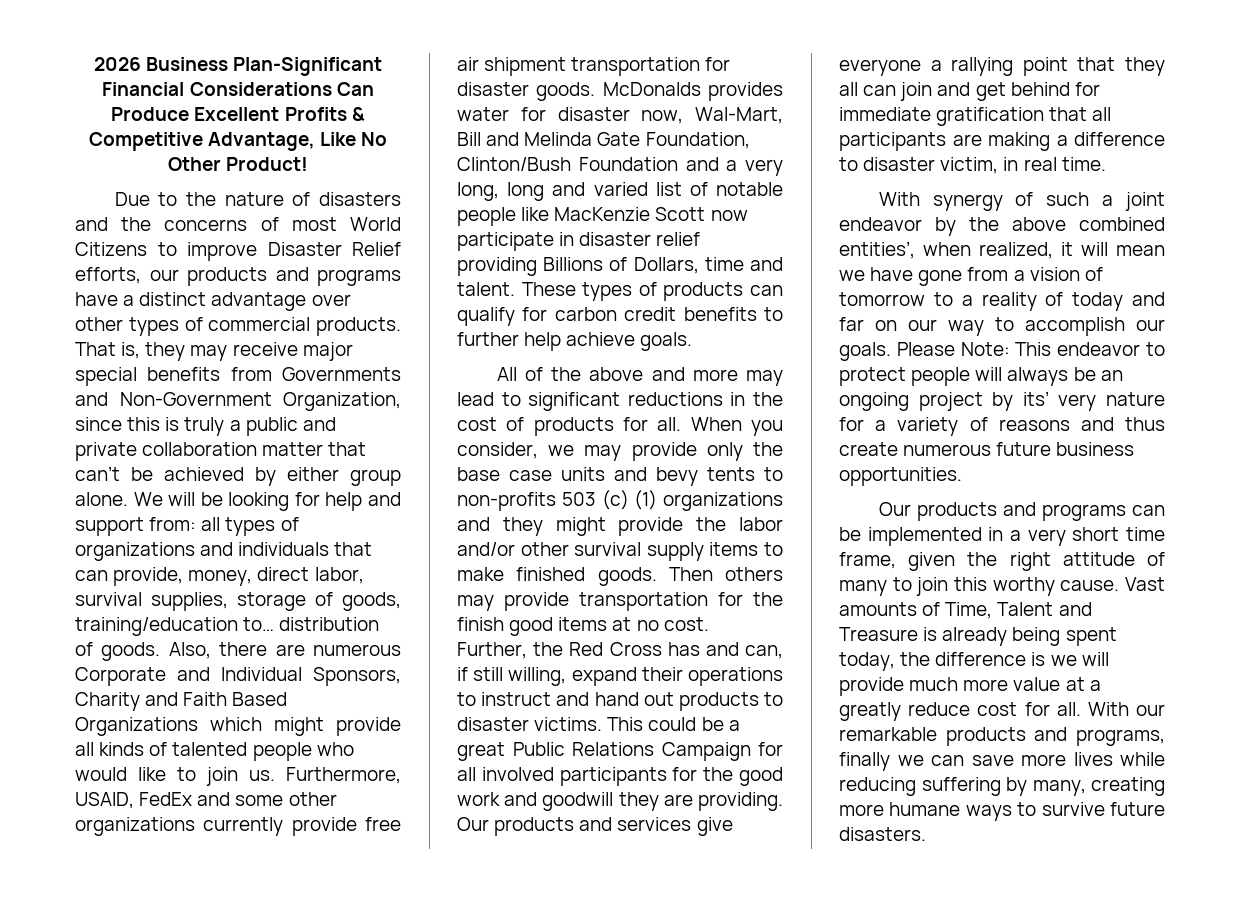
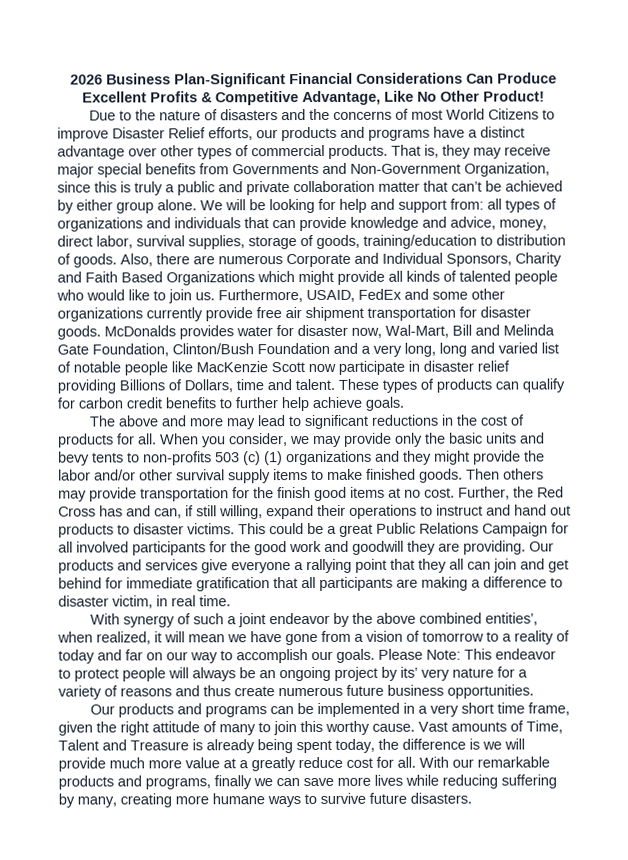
- We will be looking for help and support from: all types of organizations and individuals that can provide, money, direct labor, survival supplies, storage of goods, training/education to… distribution of goods.
+ We will be looking for help and support from: all types of organizations and individuals that can provide knowledge and advice, money, direct labor, survival supplies, storage of goods, training/education to distribution of goods.
- All of the above and more may lead to significant reductions in the cost of products for all.
+ The above and more may lead to significant reductions in the cost of products for all.
- When you consider, we may provide only the base case units and bevy tents to non-profits 503 (c) (1) organizations and they might provide the labor and/or other survival supply items to make finished goods.
+ When you consider, we may provide only the basic units and bevy tents to non-profits 503 (c) (1) organizations and they might provide the labor and/or other survival supply items to make finished goods.

